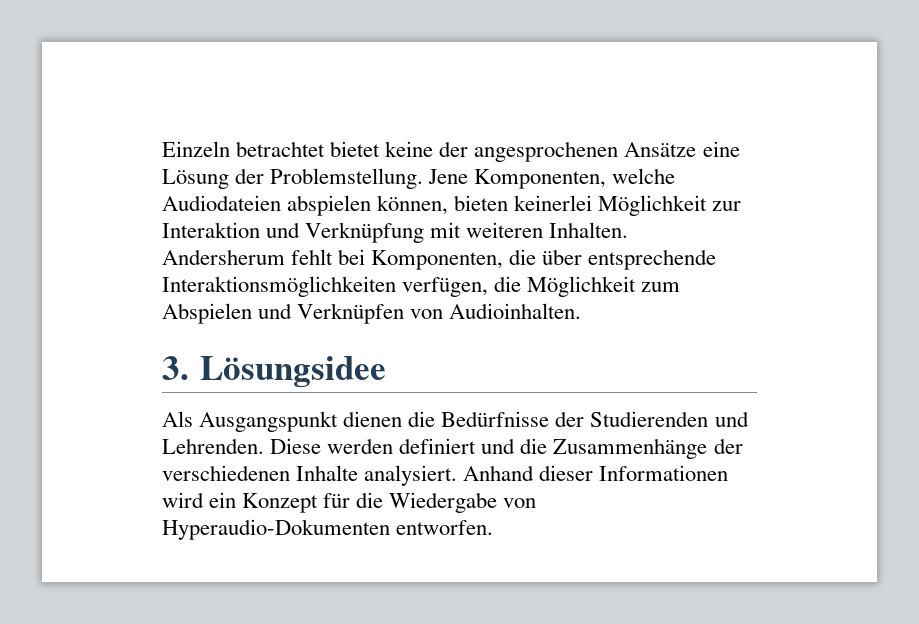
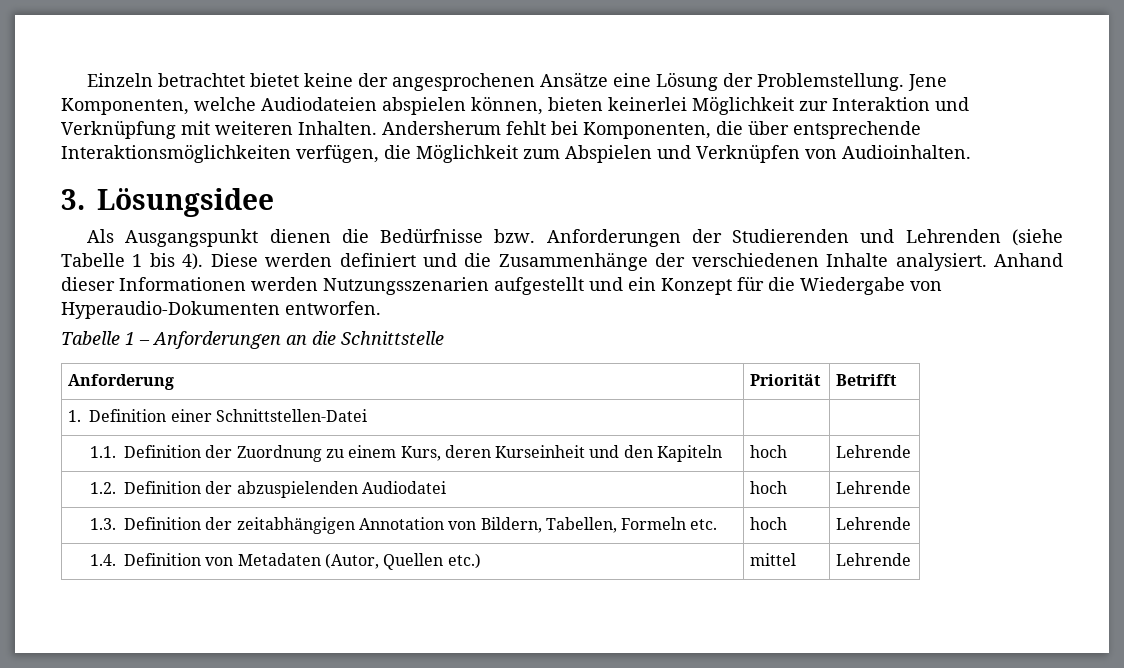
- Als Ausgangspunkt dienen die Bedürfnisse der Studierenden und Lehrenden.
+ Als Ausgangspunkt dienen die Bedürfnisse bzw. Anforderungen der Studierenden und Lehrenden (siehe Tabelle 1 bis 4).
- Anhand dieser Informationen wird ein Konzept für die Wiedergabe von Hyperaudio-Dokumenten entworfen.
+ Anhand dieser Informationen werden Nutzungsszenarien aufgestellt und ein Konzept für die Wiedergabe von Hyperaudio-Dokumenten entworfen.
+ Tabelle 1 – Anforderungen an die Schnittstelle
+ Anforderung | Priorität | Betrifft
+ 1. Definition einer Schnittstellen-Datei | |
+ 1.1. Definition der Zuordnung zu einem Kurs, deren Kurseinheit und den Kapiteln | hoch | Lehrende
+ 1.2. Definition der abzuspielenden Audiodatei | hoch | Lehrende
+ 1.3. Definition der zeitabhängigen Annotation von Bildern, Tabellen, Formeln etc. | hoch | Lehrende
+ 1.4. Definition von Metadaten (Autor, Quellen etc.) | mittel | Lehrende

